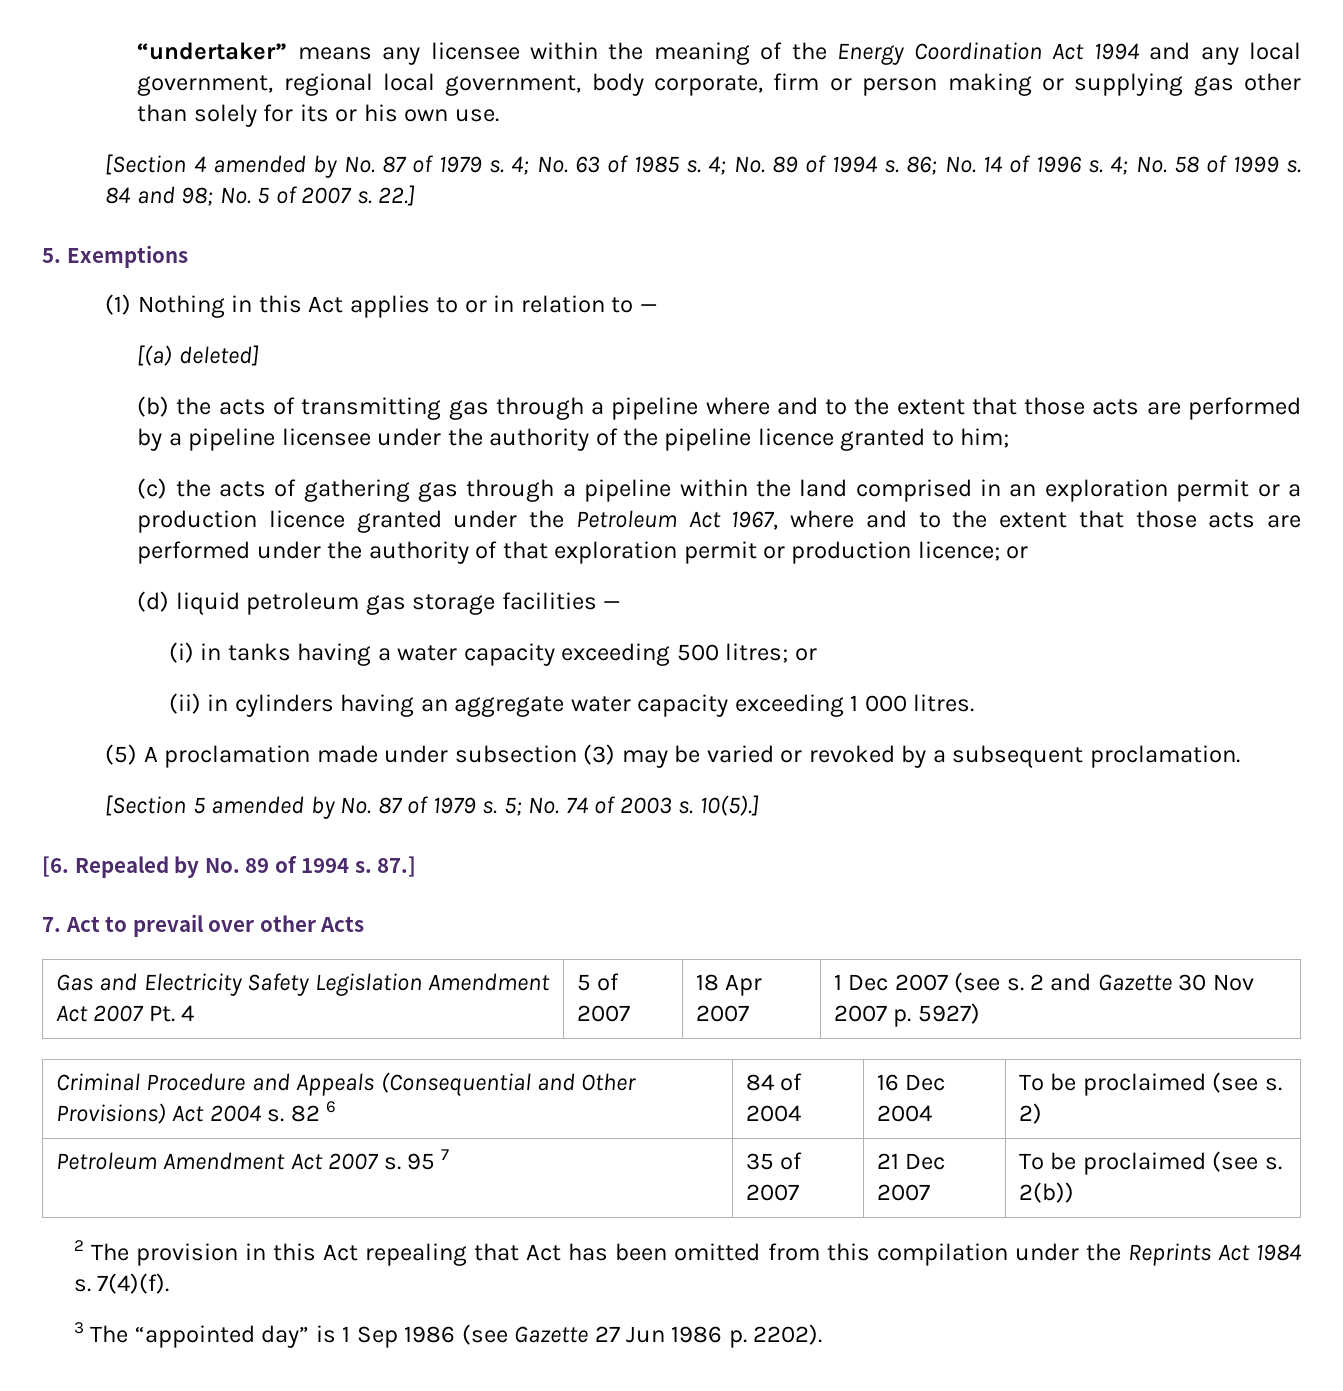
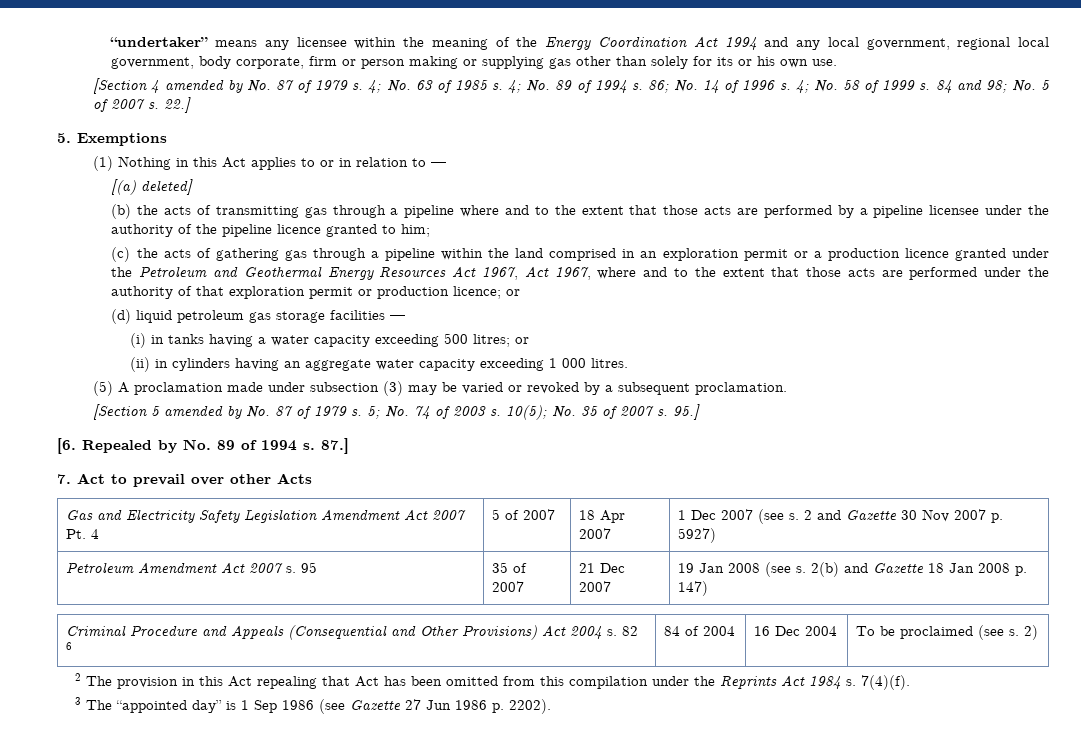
- (c) the acts of gathering gas through a pipeline within the land comprised in an exploration permit or a production licence granted under the Petroleum Act 1967, where and to the extent that those acts are performed under the authority of that exploration permit or production licence; or
+ (c) the acts of gathering gas through a pipeline within the land comprised in an exploration permit or a production licence granted under the Petroleum and Geothermal Energy Resources Act 1967, Act 1967, where and to the extent that those acts are performed under the authority of that exploration permit or production licence; or
- 10(5).]
+ 10(5); No. 35 of 2007 s. 95.]
+ Petroleum Amendment Act 2007 s. 95 | 35 of 2007 | 21 Dec 2007 | 19 Jan 2008 (see s. 2(b) and Gazette 18 Jan 2008 p. 147)
- Petroleum Amendment Act 2007 s. 95 7 | 35 of 2007 | 21 Dec 2007 | To be proclaimed (see s. 2(b))

